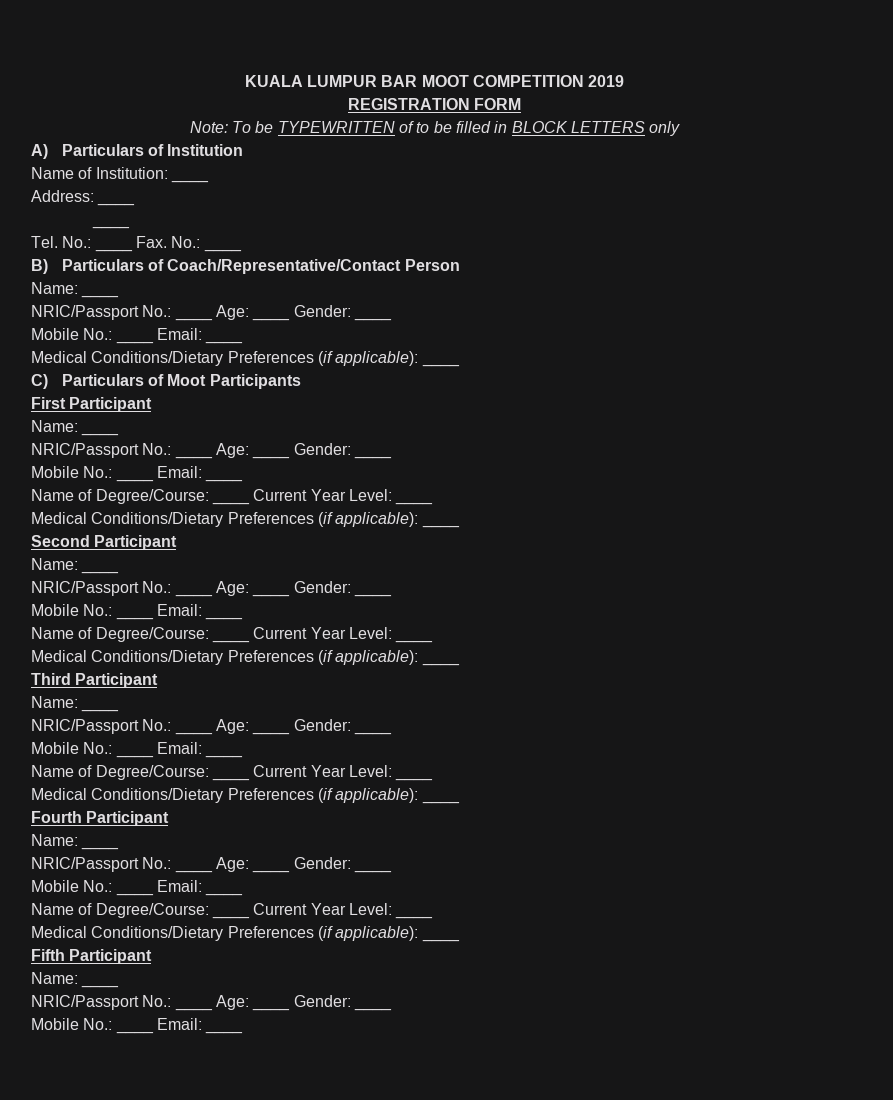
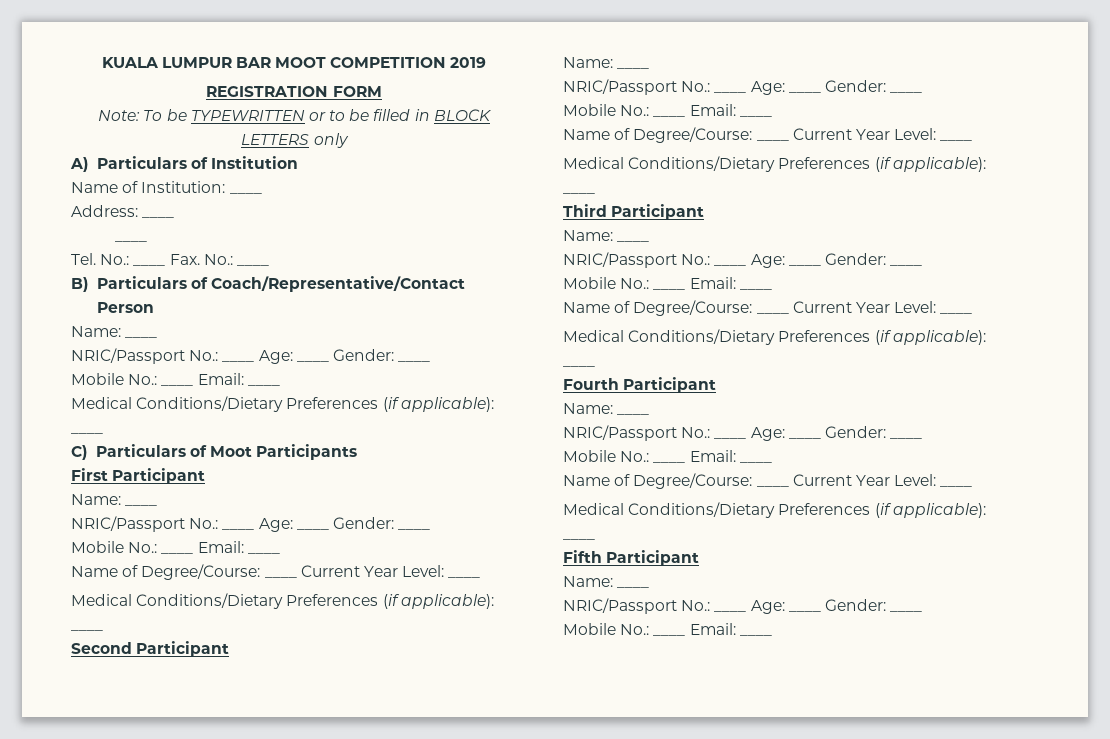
- Note: To be TYPEWRITTEN of to be filled in BLOCK LETTERS only
+ Note: To be TYPEWRITTEN or to be filled in BLOCK LETTERS only

